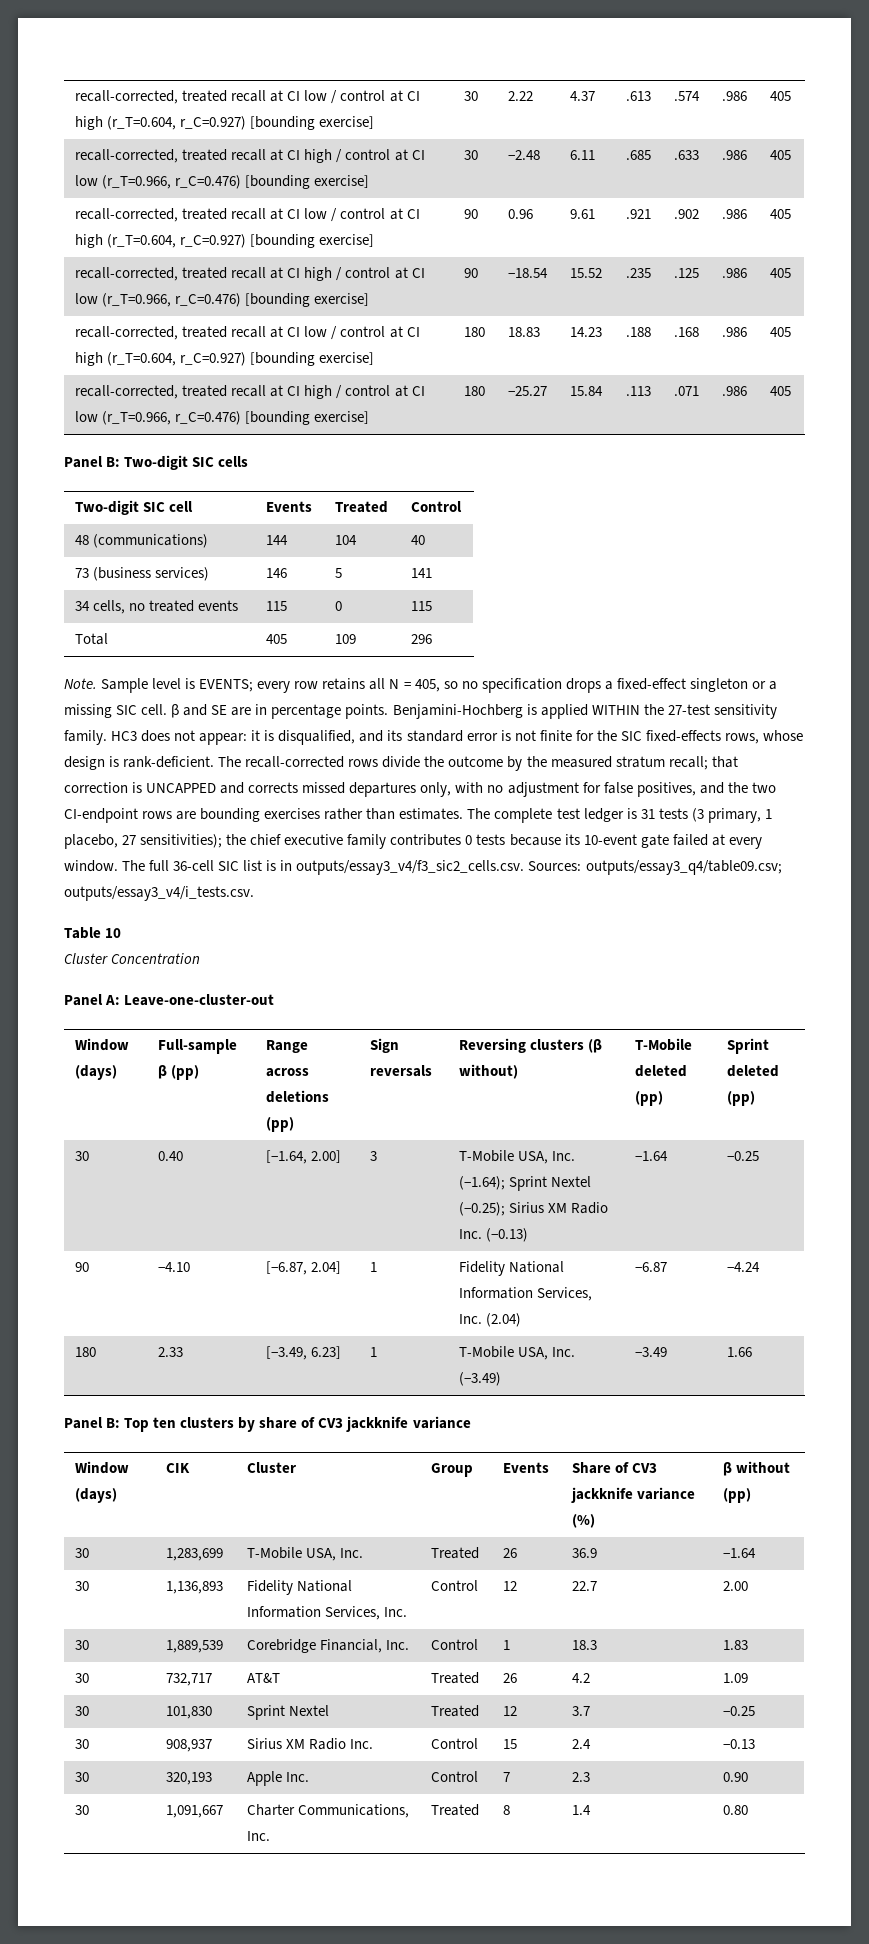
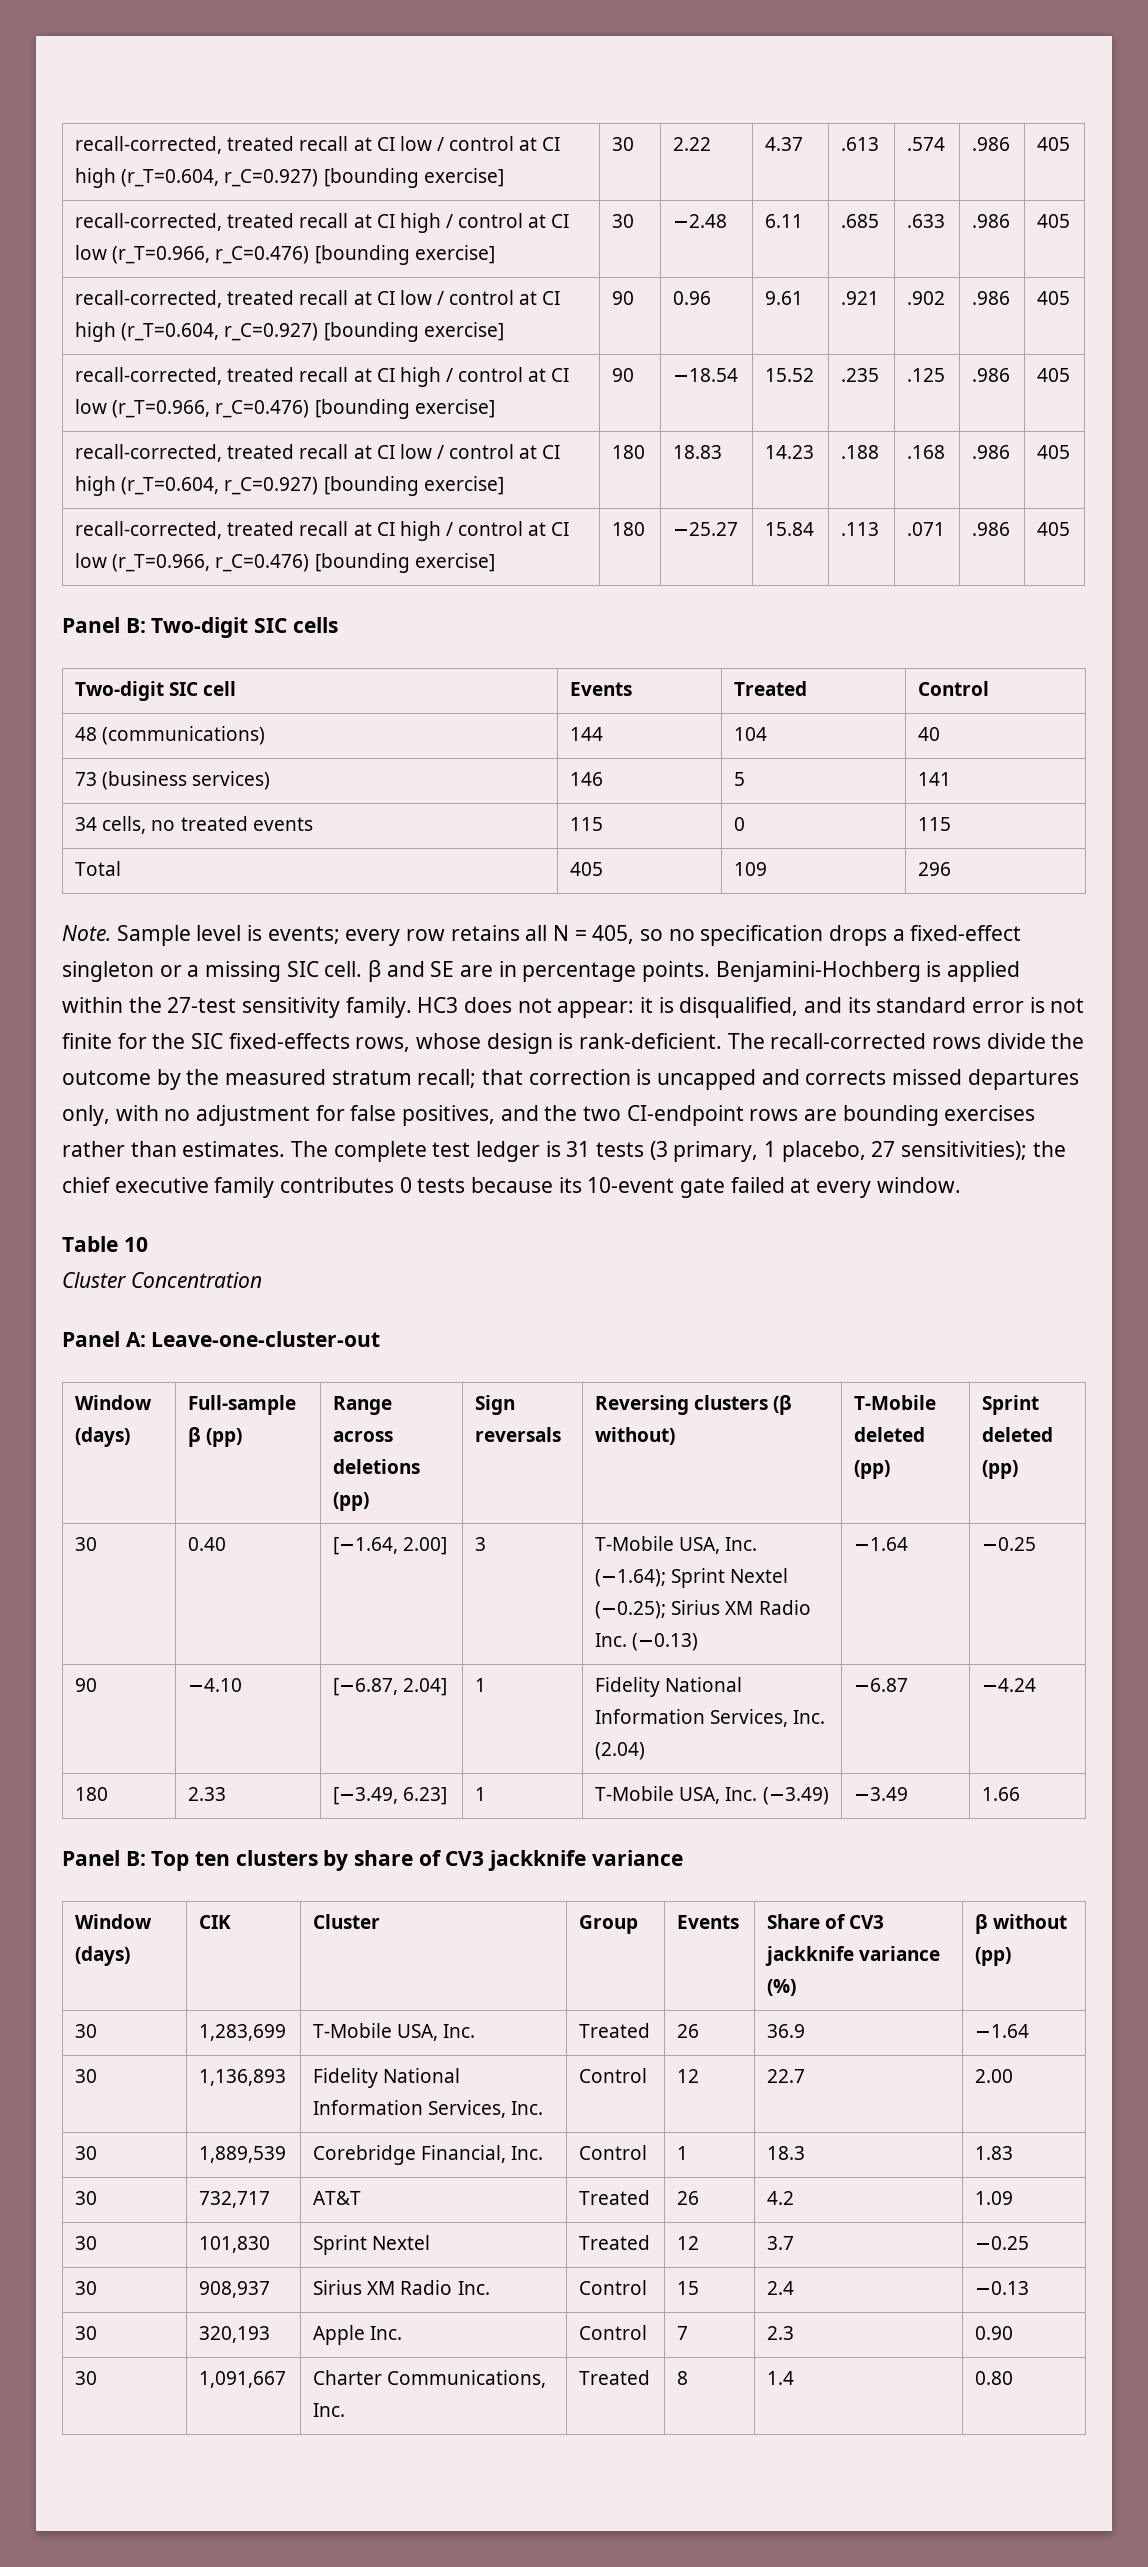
- Sample level is EVENTS; every row retains all N = 405, so no specification drops a fixed-effect singleton or a missing SIC cell. β and SE are in percentage points.
+ Sample level is events; every row retains all N = 405, so no specification drops a fixed-effect singleton or a missing SIC cell. β and SE are in percentage points.
- Benjamini-Hochberg is applied WITHIN the 27-test sensitivity family.
+ Benjamini-Hochberg is applied within the 27-test sensitivity family.
- The recall-corrected rows divide the outcome by the measured stratum recall; that correction is UNCAPPED and corrects missed departures only, with no adjustment for false positives, and the two CI-endpoint rows are bounding exercises rather than estimates.
+ The recall-corrected rows divide the outcome by the measured stratum recall; that correction is uncapped and corrects missed departures only, with no adjustment for false positives, and the two CI-endpoint rows are bounding exercises rather than estimates.
- The full 36-cell SIC list is in outputs/essay3_v4/f3_sic2_cells.csv. Sources: outputs/essay3_q4/table09.csv; outputs/essay3_v4/i_tests.csv.

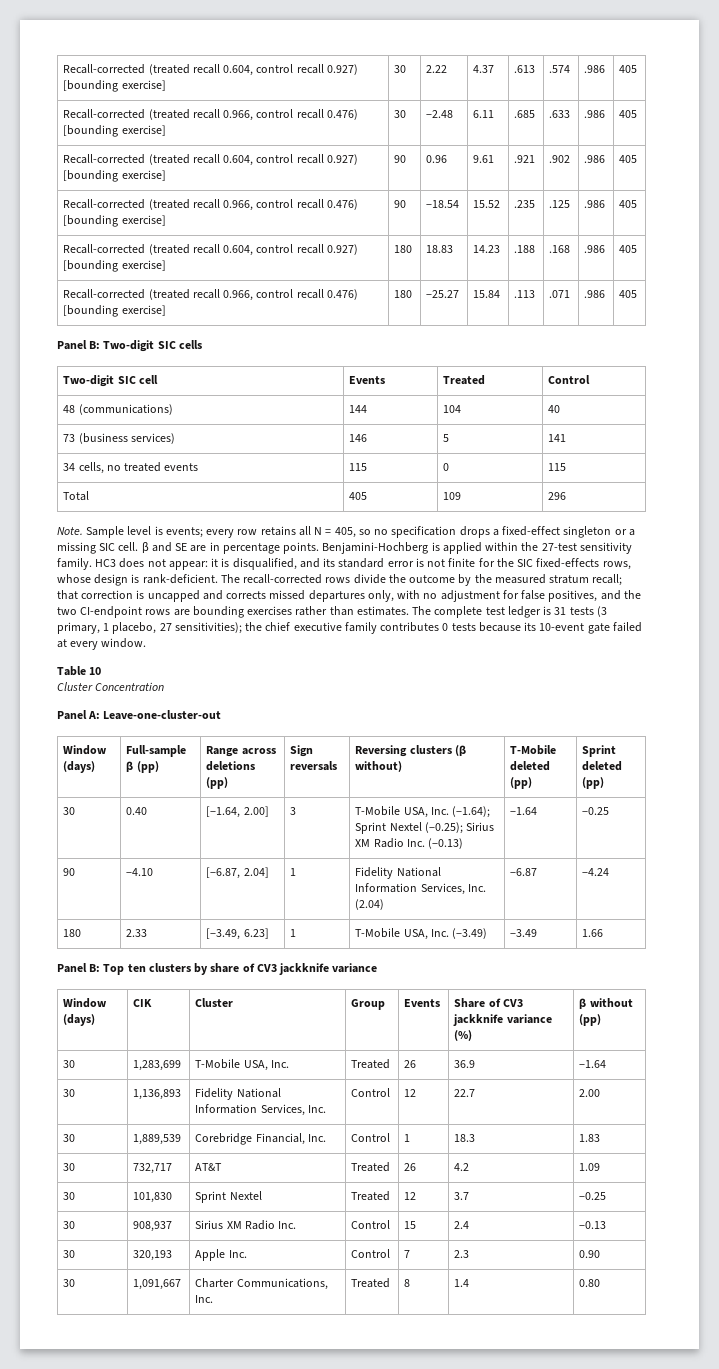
- recall-corrected, treated recall at CI low / control at CI high (r_T=0.604, r_C=0.927) [bounding exercise] | 30 | 2.22 | 4.37 | .613 | .574 | .986 | 405
+ Recall-corrected (treated recall 0.604, control recall 0.927) [bounding exercise] | 30 | 2.22 | 4.37 | .613 | .574 | .986 | 405
- recall-corrected, treated recall at CI high / control at CI low (r_T=0.966, r_C=0.476) [bounding exercise] | 30 | −2.48 | 6.11 | .685 | .633 | .986 | 405
+ Recall-corrected (treated recall 0.966, control recall 0.476) [bounding exercise] | 30 | −2.48 | 6.11 | .685 | .633 | .986 | 405
- recall-corrected, treated recall at CI low / control at CI high (r_T=0.604, r_C=0.927) [bounding exercise] | 90 | 0.96 | 9.61 | .921 | .902 | .986 | 405
+ Recall-corrected (treated recall 0.604, control recall 0.927) [bounding exercise] | 90 | 0.96 | 9.61 | .921 | .902 | .986 | 405
- recall-corrected, treated recall at CI high / control at CI low (r_T=0.966, r_C=0.476) [bounding exercise] | 90 | −18.54 | 15.52 | .235 | .125 | .986 | 405
+ Recall-corrected (treated recall 0.966, control recall 0.476) [bounding exercise] | 90 | −18.54 | 15.52 | .235 | .125 | .986 | 405
- recall-corrected, treated recall at CI low / control at CI high (r_T=0.604, r_C=0.927) [bounding exercise] | 180 | 18.83 | 14.23 | .188 | .168 | .986 | 405
+ Recall-corrected (treated recall 0.604, control recall 0.927) [bounding exercise] | 180 | 18.83 | 14.23 | .188 | .168 | .986 | 405
- recall-corrected, treated recall at CI high / control at CI low (r_T=0.966, r_C=0.476) [bounding exercise] | 180 | −25.27 | 15.84 | .113 | .071 | .986 | 405
+ Recall-corrected (treated recall 0.966, control recall 0.476) [bounding exercise] | 180 | −25.27 | 15.84 | .113 | .071 | .986 | 405

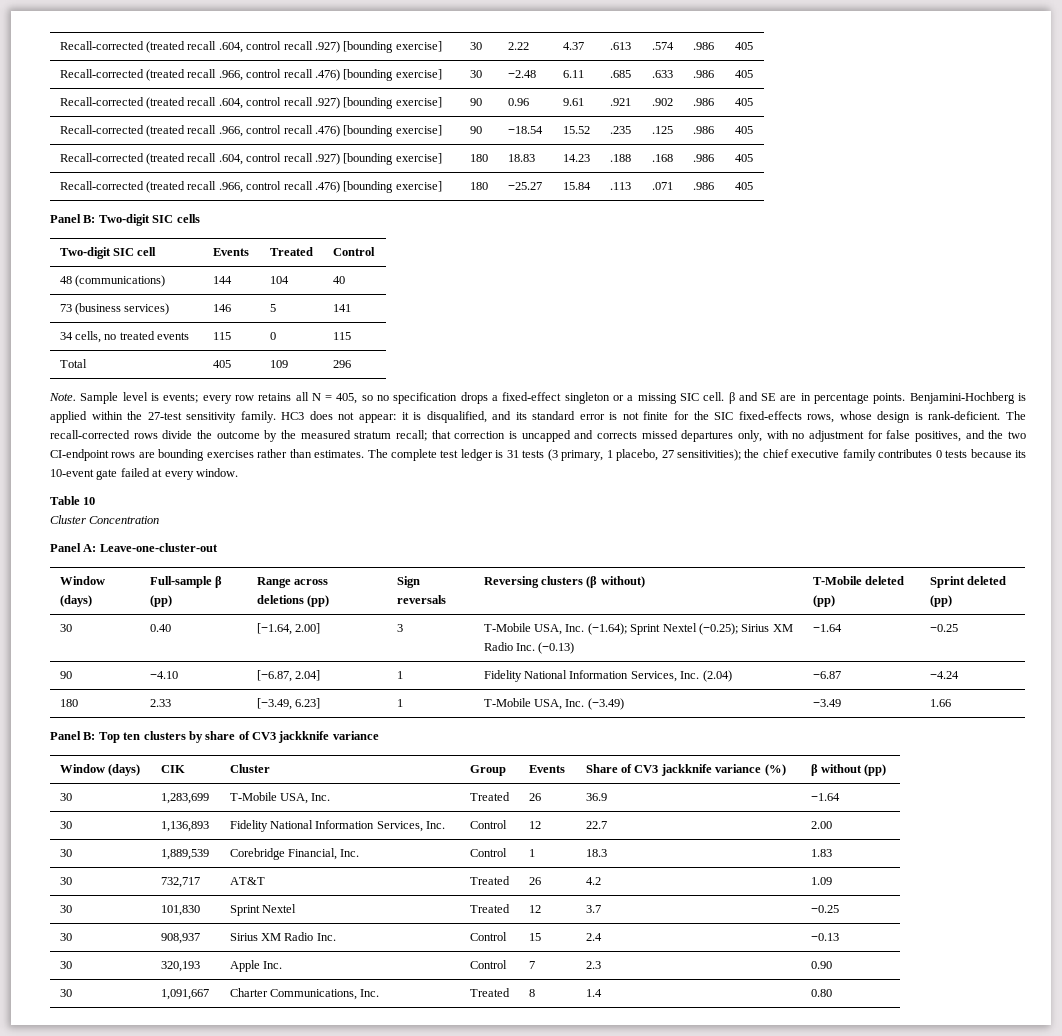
- Recall-corrected (treated recall 0.604, control recall 0.927) [bounding exercise] | 30 | 2.22 | 4.37 | .613 | .574 | .986 | 405
+ Recall-corrected (treated recall .604, control recall .927) [bounding exercise] | 30 | 2.22 | 4.37 | .613 | .574 | .986 | 405
- Recall-corrected (treated recall 0.966, control recall 0.476) [bounding exercise] | 30 | −2.48 | 6.11 | .685 | .633 | .986 | 405
+ Recall-corrected (treated recall .966, control recall .476) [bounding exercise] | 30 | −2.48 | 6.11 | .685 | .633 | .986 | 405
- Recall-corrected (treated recall 0.604, control recall 0.927) [bounding exercise] | 90 | 0.96 | 9.61 | .921 | .902 | .986 | 405
+ Recall-corrected (treated recall .604, control recall .927) [bounding exercise] | 90 | 0.96 | 9.61 | .921 | .902 | .986 | 405
- Recall-corrected (treated recall 0.966, control recall 0.476) [bounding exercise] | 90 | −18.54 | 15.52 | .235 | .125 | .986 | 405
+ Recall-corrected (treated recall .966, control recall .476) [bounding exercise] | 90 | −18.54 | 15.52 | .235 | .125 | .986 | 405
- Recall-corrected (treated recall 0.604, control recall 0.927) [bounding exercise] | 180 | 18.83 | 14.23 | .188 | .168 | .986 | 405
+ Recall-corrected (treated recall .604, control recall .927) [bounding exercise] | 180 | 18.83 | 14.23 | .188 | .168 | .986 | 405
- Recall-corrected (treated recall 0.966, control recall 0.476) [bounding exercise] | 180 | −25.27 | 15.84 | .113 | .071 | .986 | 405
+ Recall-corrected (treated recall .966, control recall .476) [bounding exercise] | 180 | −25.27 | 15.84 | .113 | .071 | .986 | 405

